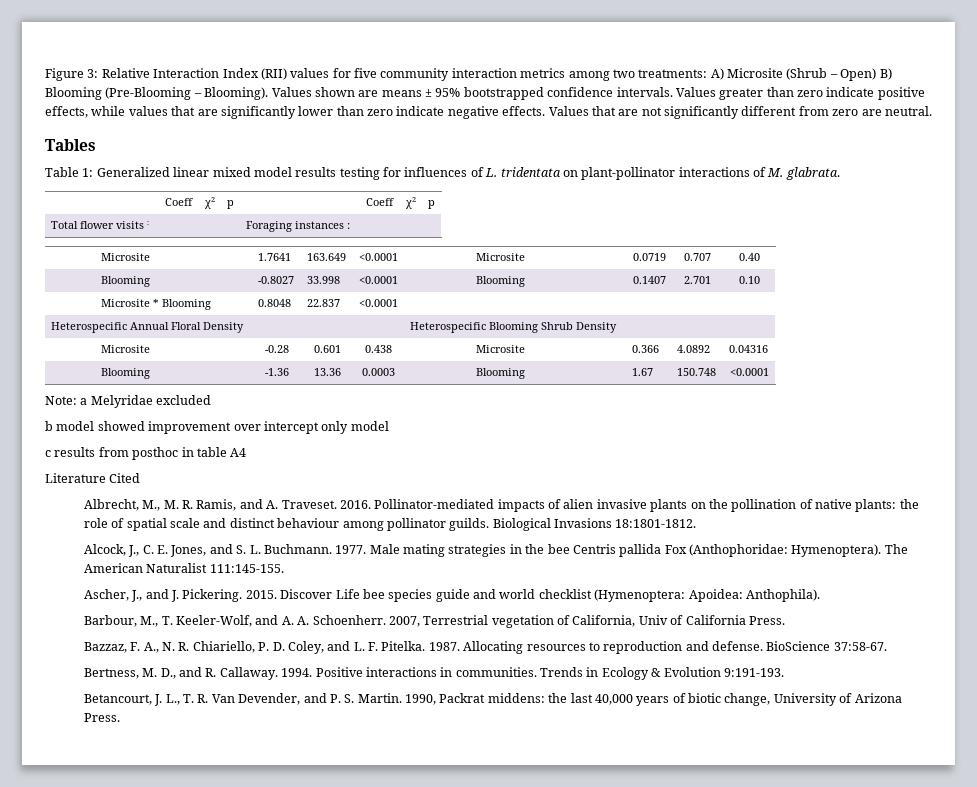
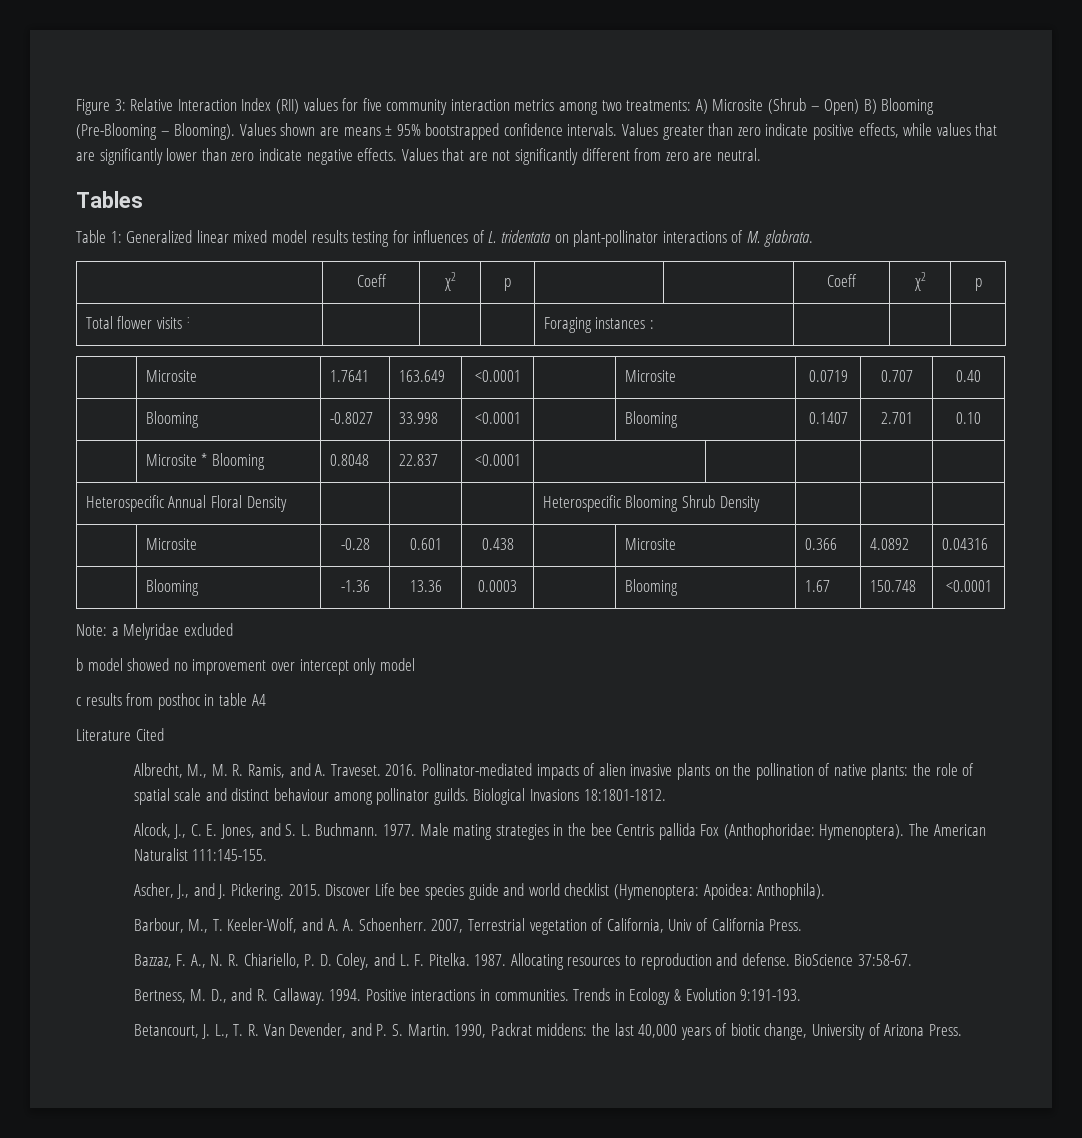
- b model showed improvement over intercept only model
+ b model showed no improvement over intercept only model

